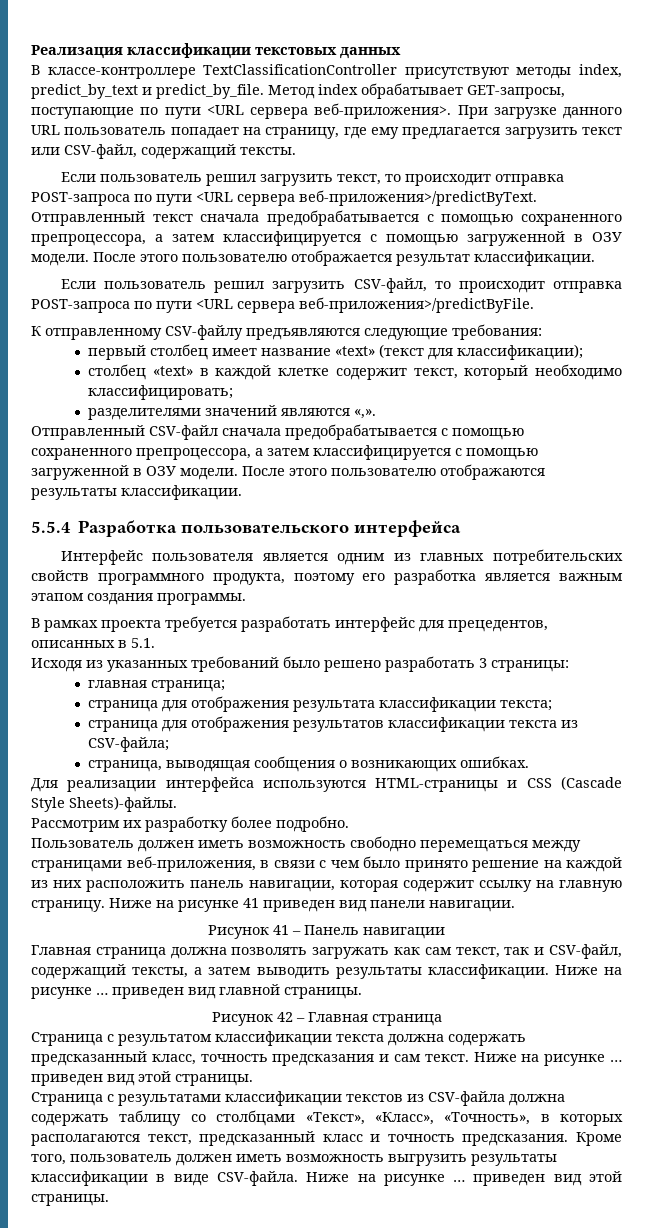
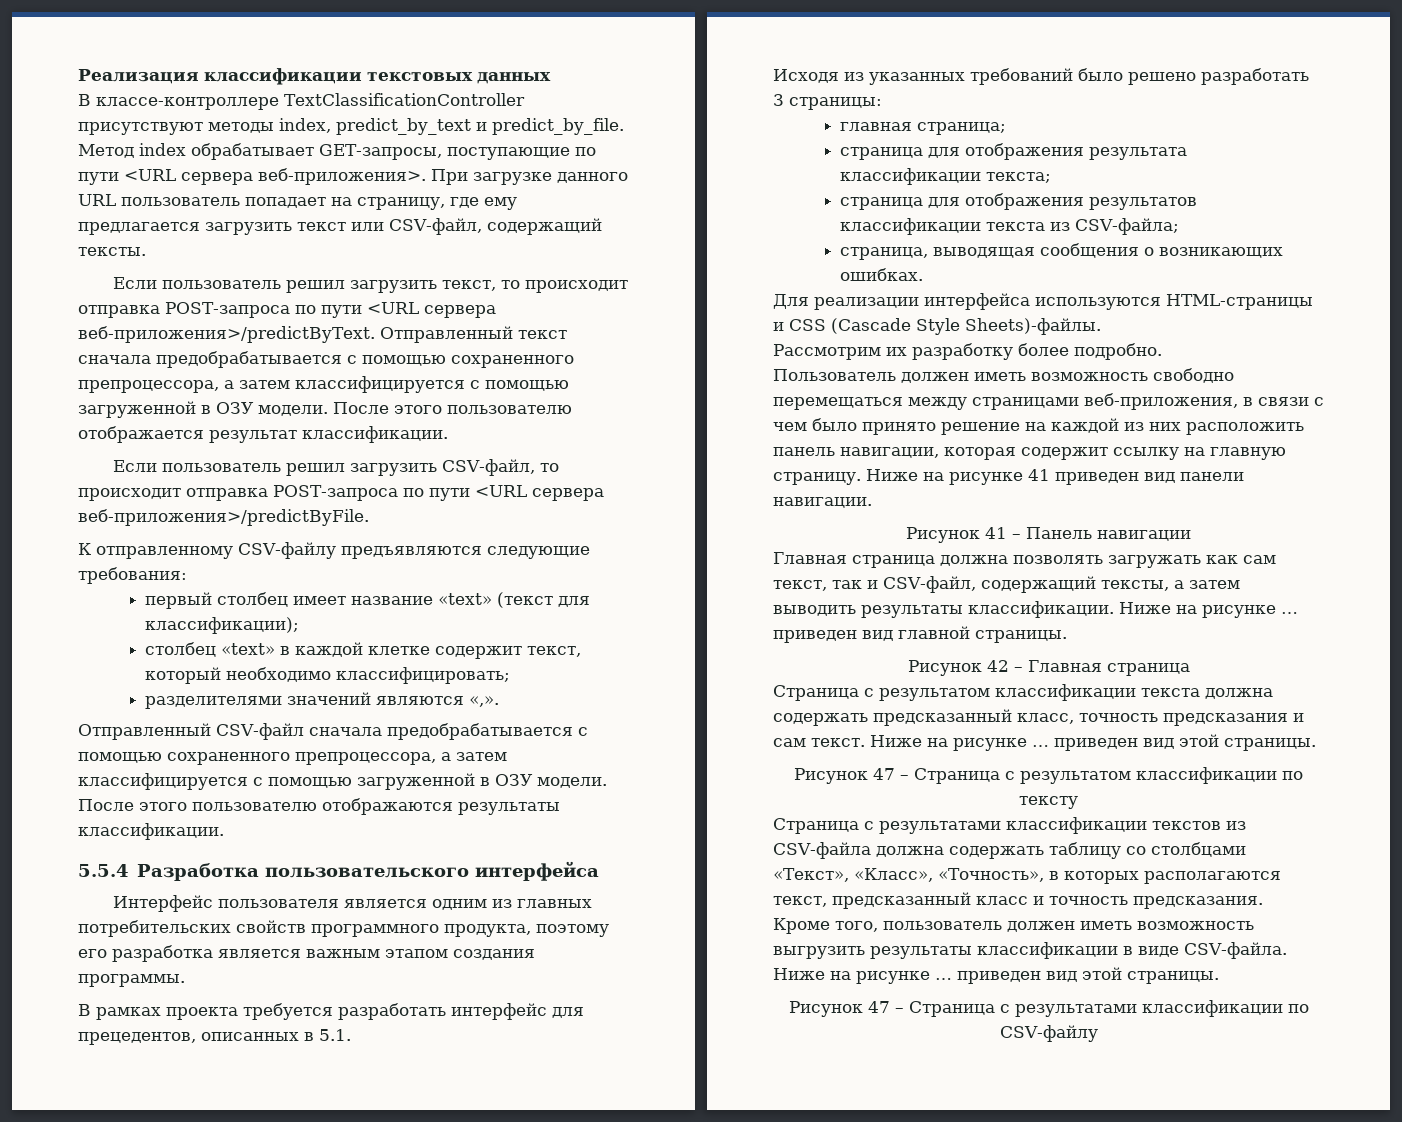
+ Рисунок 47 – Страница с результатом классификации по тексту
+ Рисунок 47 – Страница с результатами классификации по CSV-файлу

